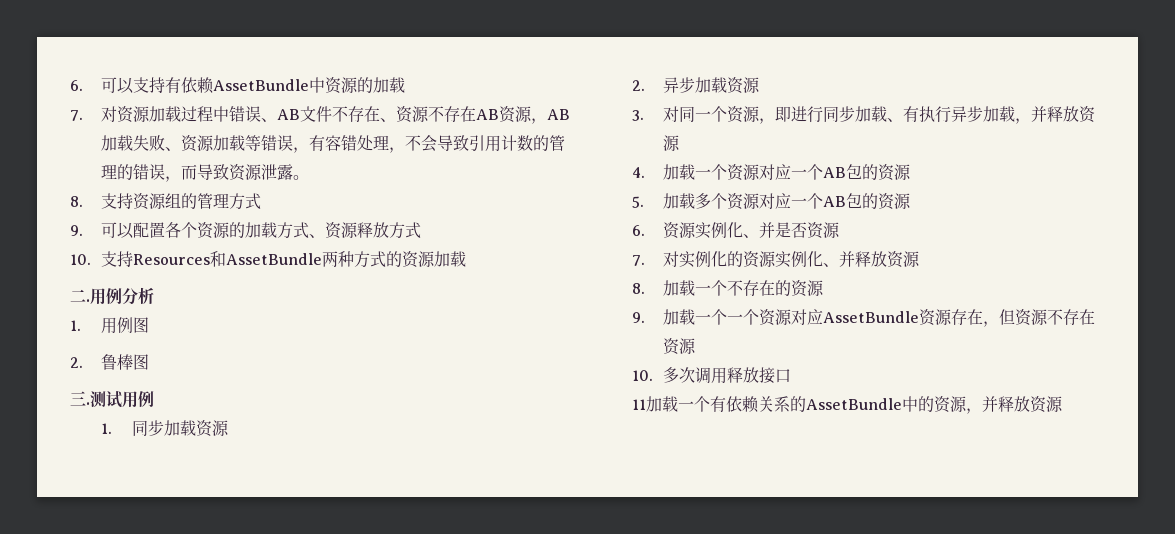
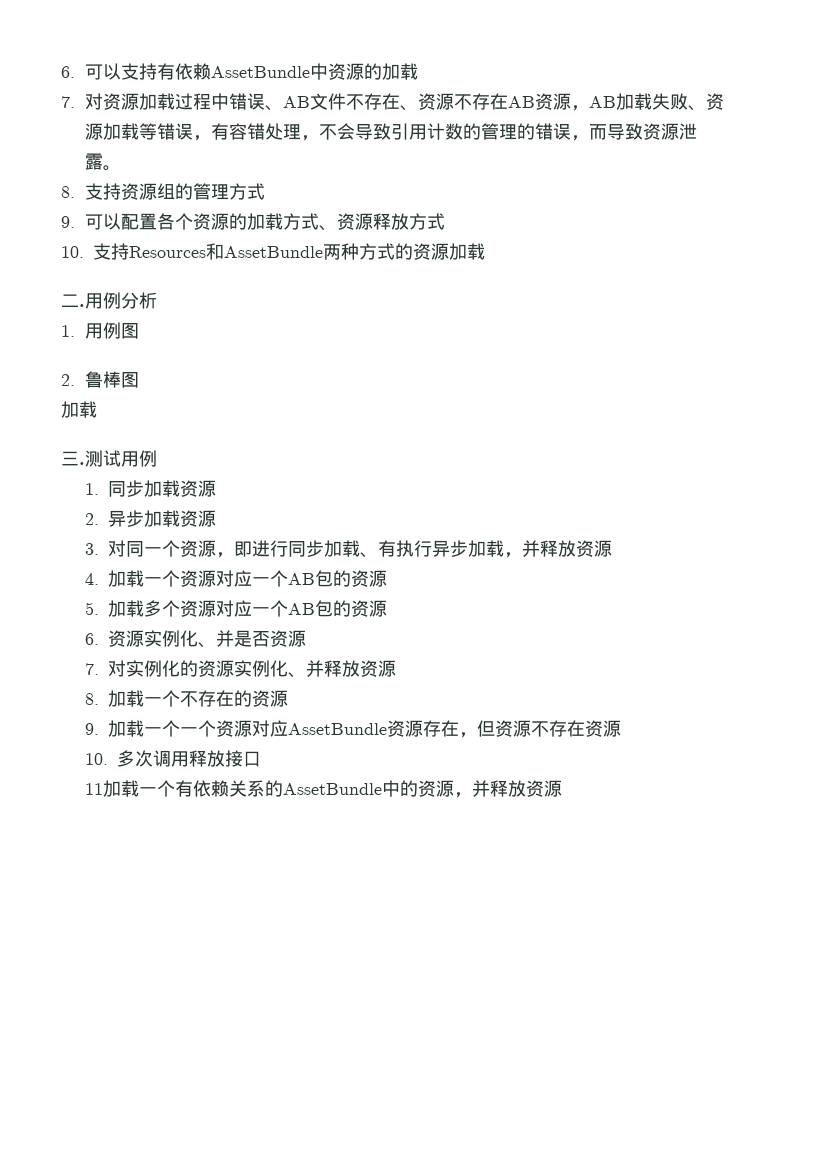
  2.鲁棒图
+ 加载

